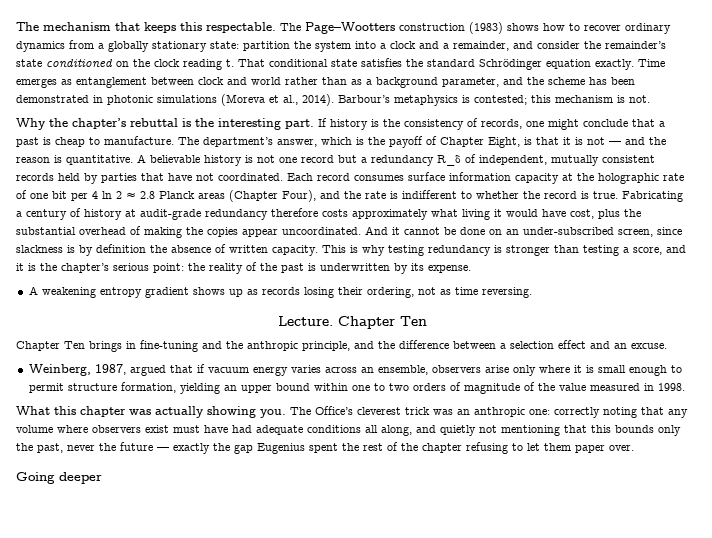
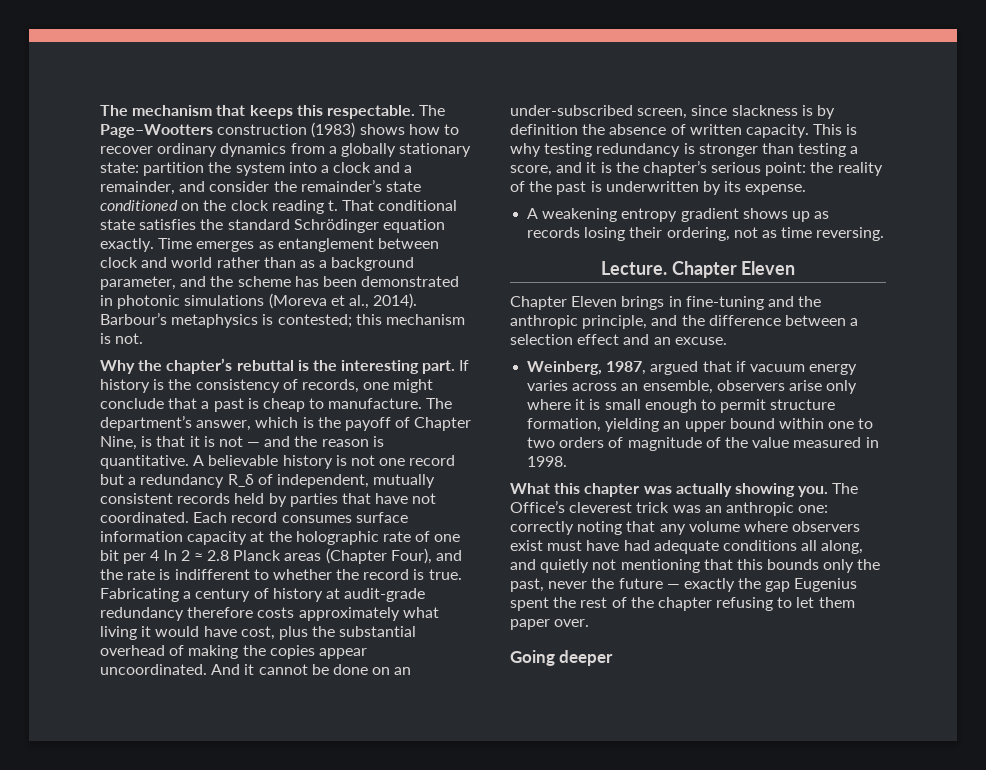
- The department’s answer, which is the payoff of Chapter Eight, is that it is not — and the reason is quantitative.
+ The department’s answer, which is the payoff of Chapter Nine, is that it is not — and the reason is quantitative.
- Lecture. Chapter Ten
- Chapter Ten brings in fine-tuning and the anthropic principle, and the difference between a selection effect and an excuse.
+ Lecture. Chapter Eleven
+ Chapter Eleven brings in fine-tuning and the anthropic principle, and the difference between a selection effect and an excuse.

